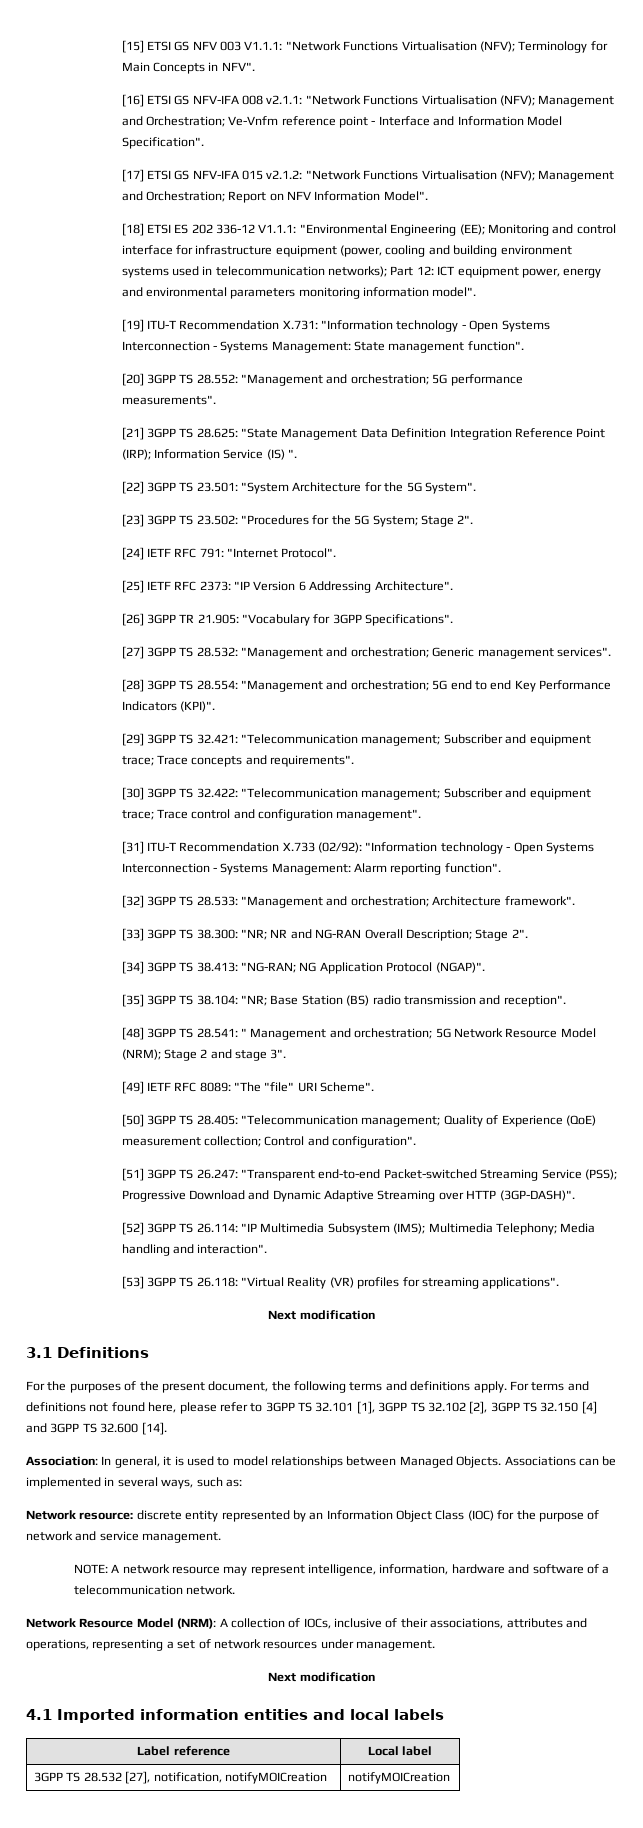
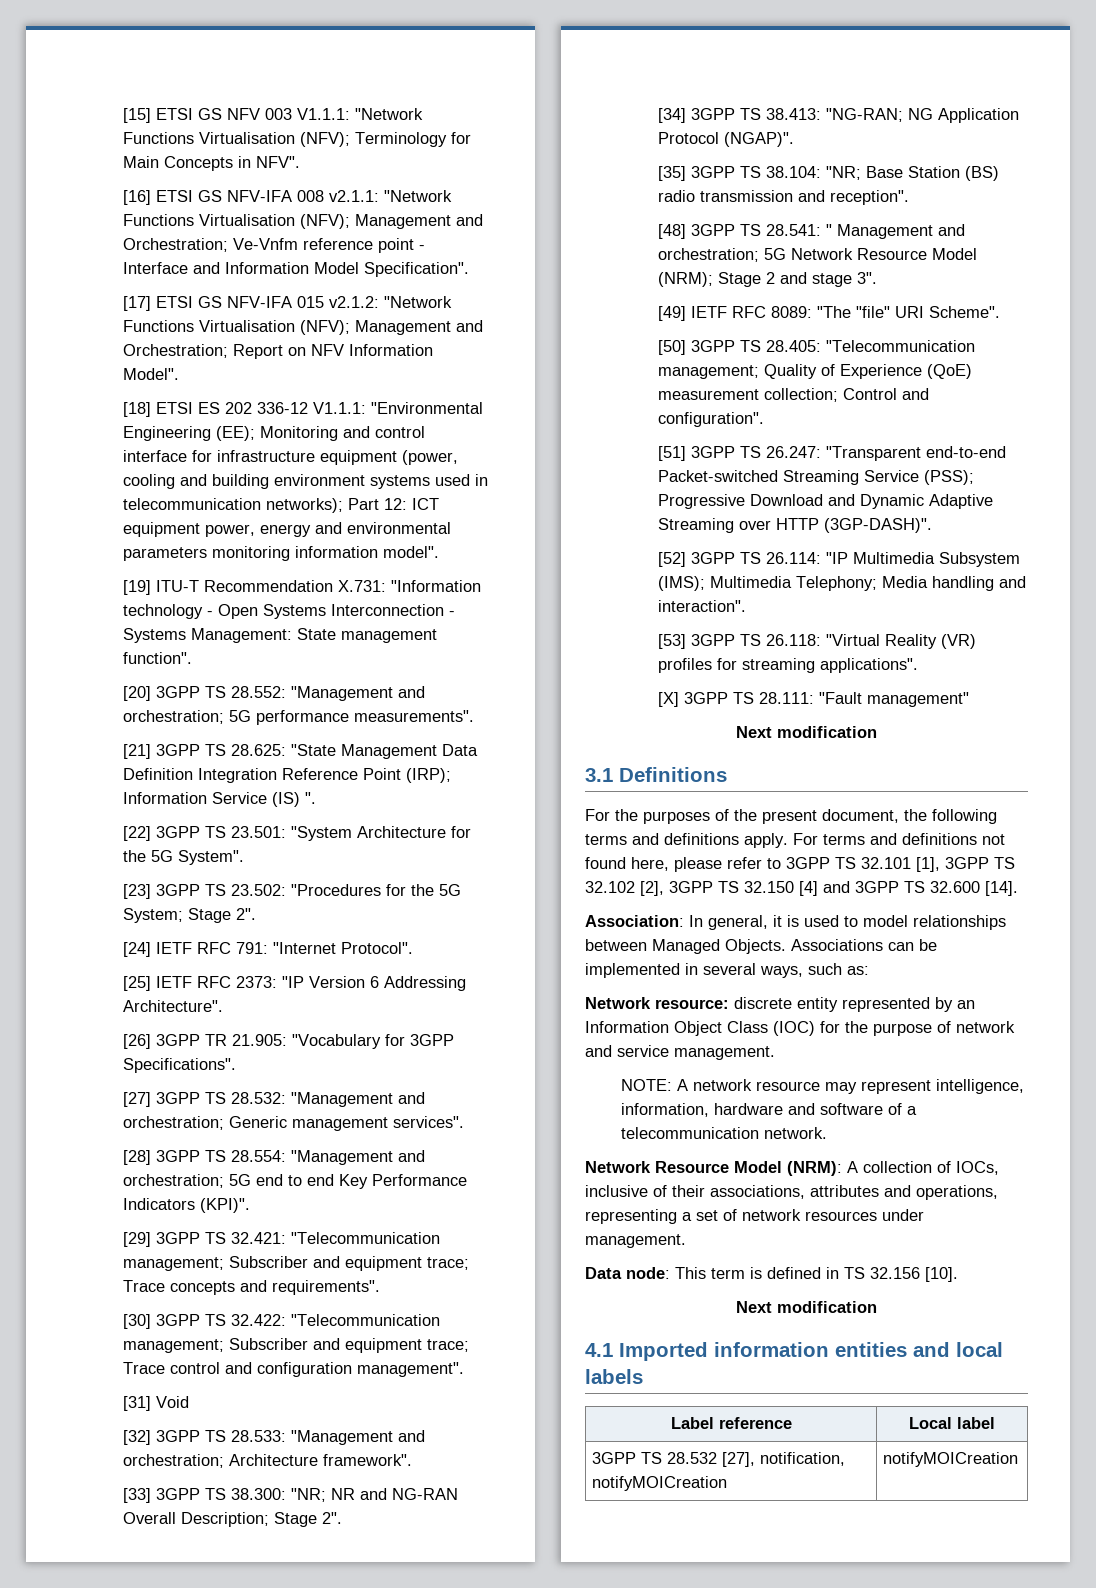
- [31] ITU-T Recommendation X.733 (02/92): "Information technology - Open Systems Interconnection - Systems Management: Alarm reporting function".
+ [31] Void
+ [X] 3GPP TS 28.111: "Fault management"
+ Data node: This term is defined in TS 32.156 [10].

